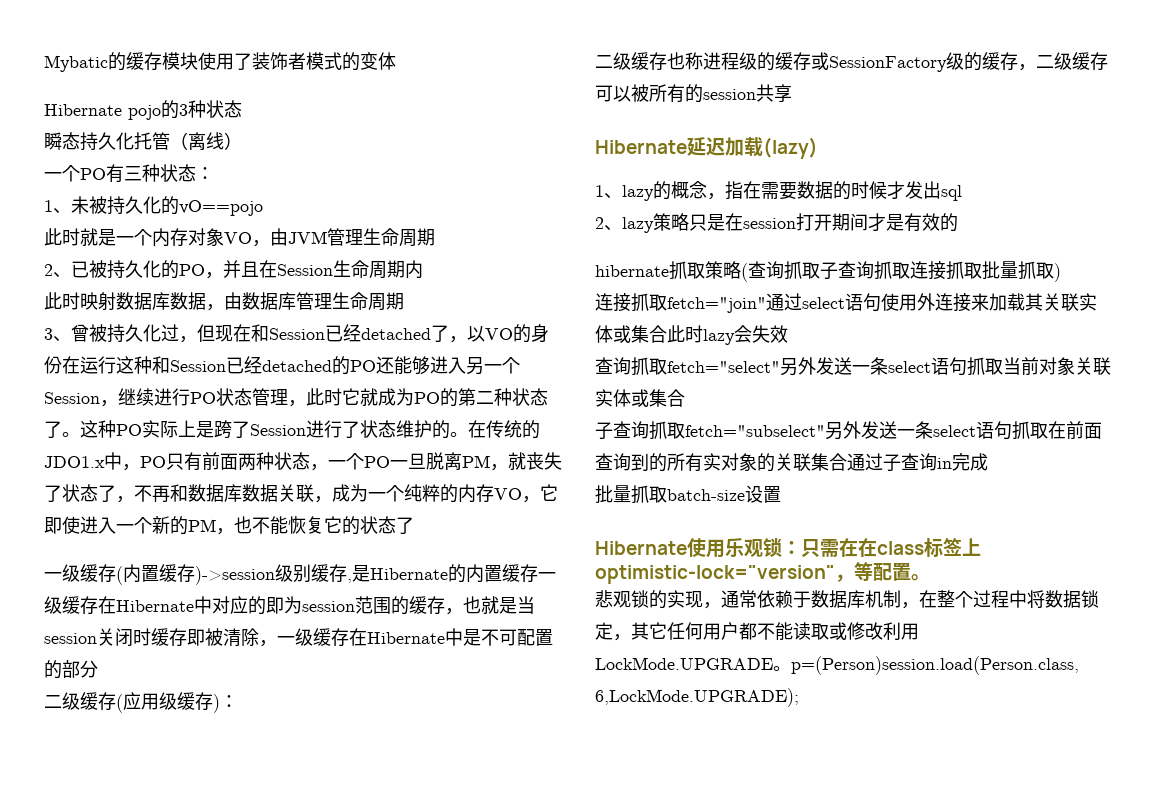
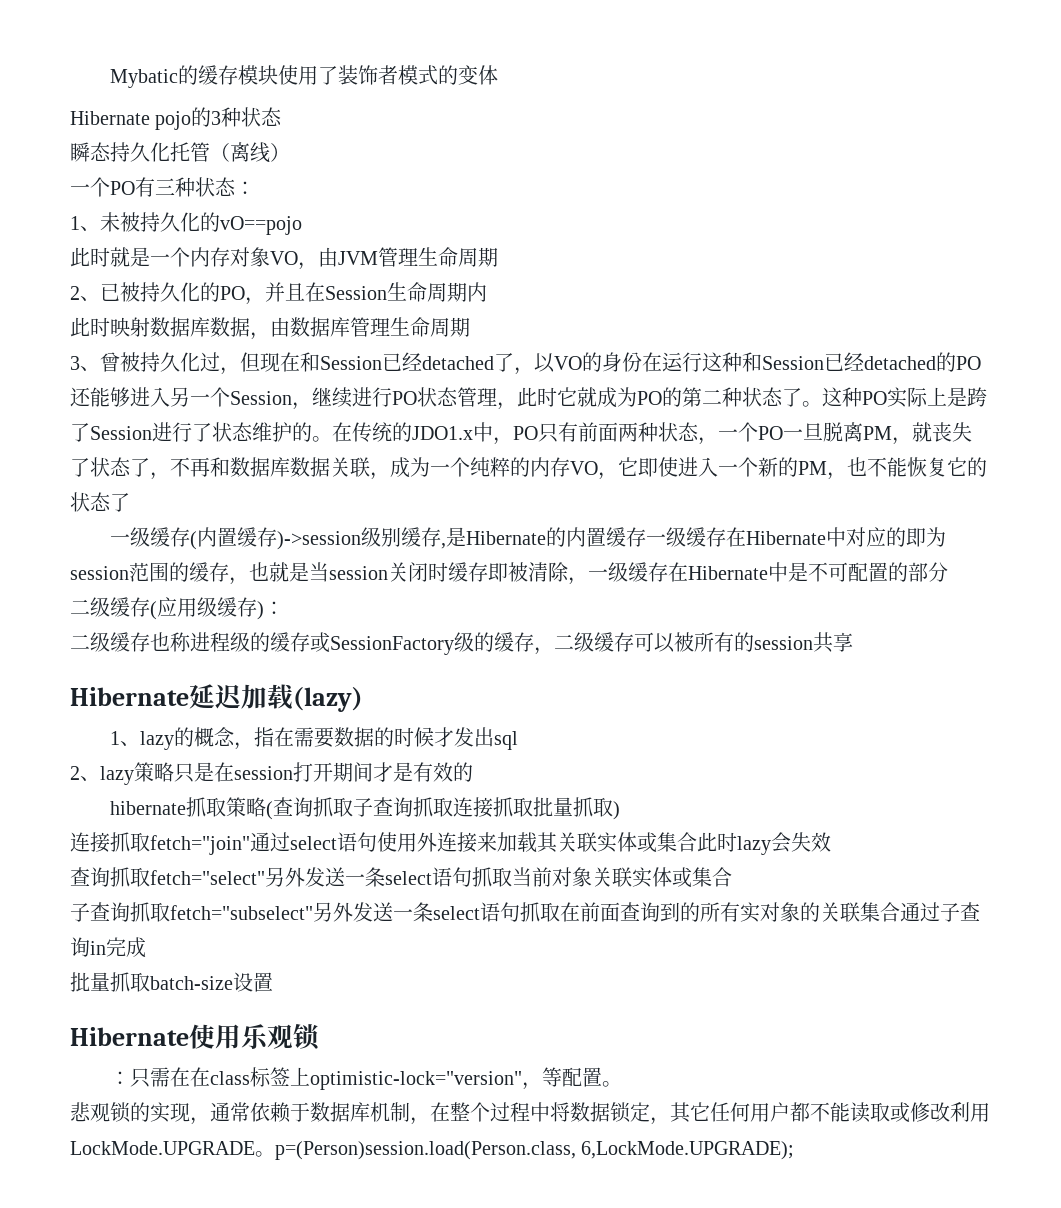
- Hibernate使用乐观锁：只需在在class标签上optimistic-lock="version"，等配置。
+ Hibernate使用乐观锁
+ ：只需在在class标签上optimistic-lock="version"，等配置。

